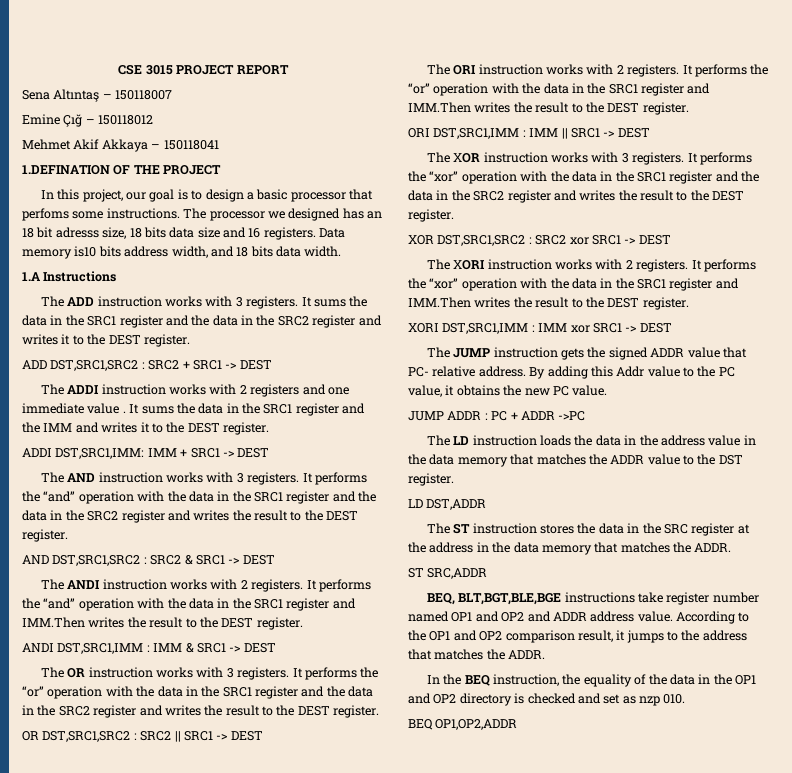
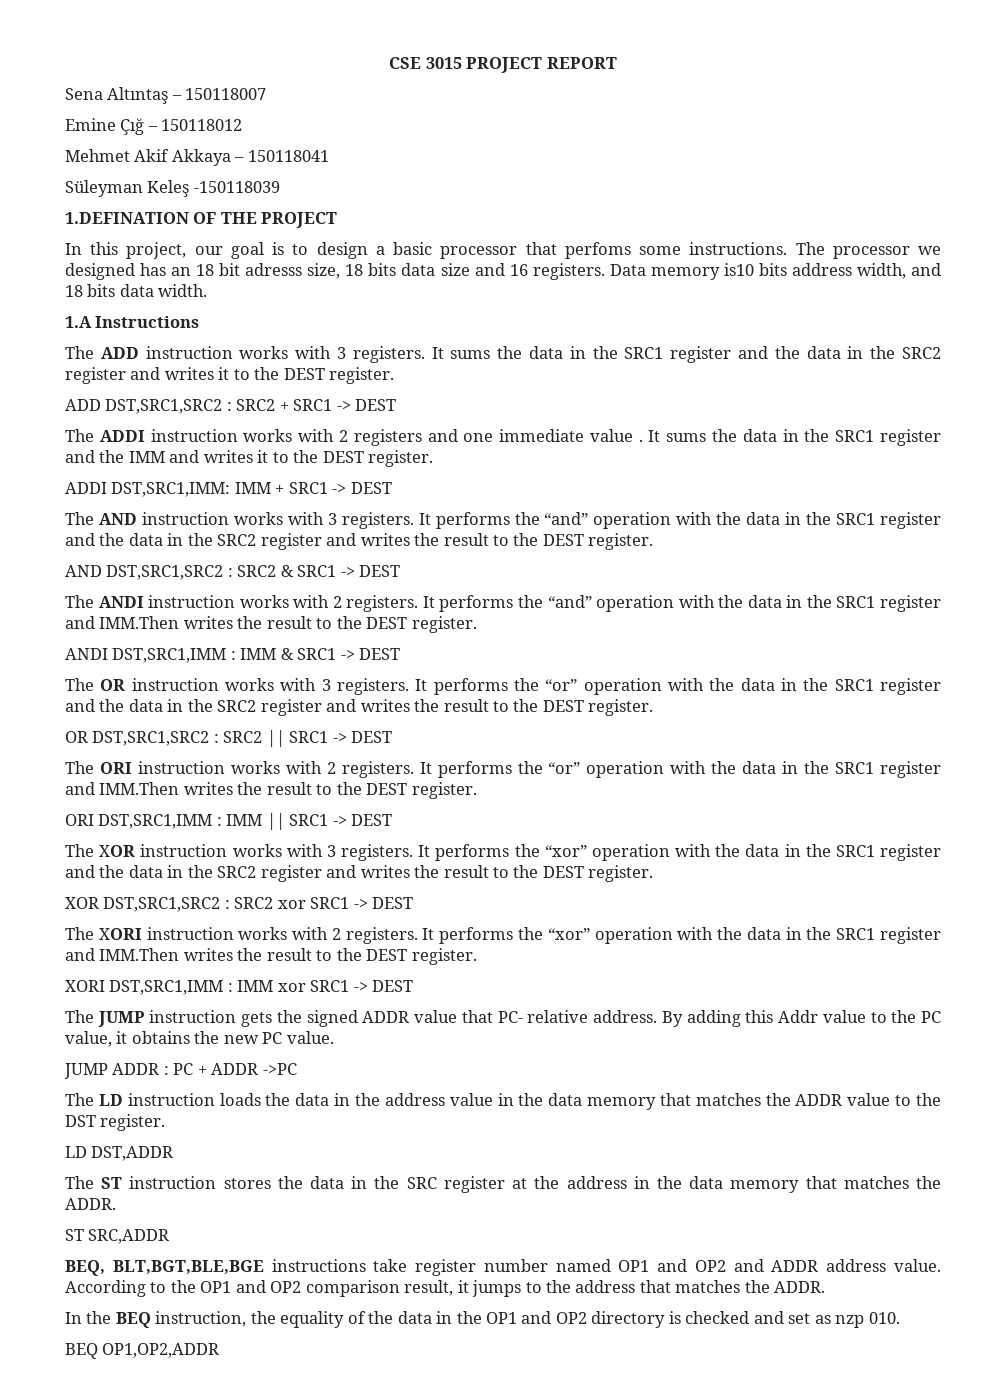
+ Süleyman Keleş -150118039

